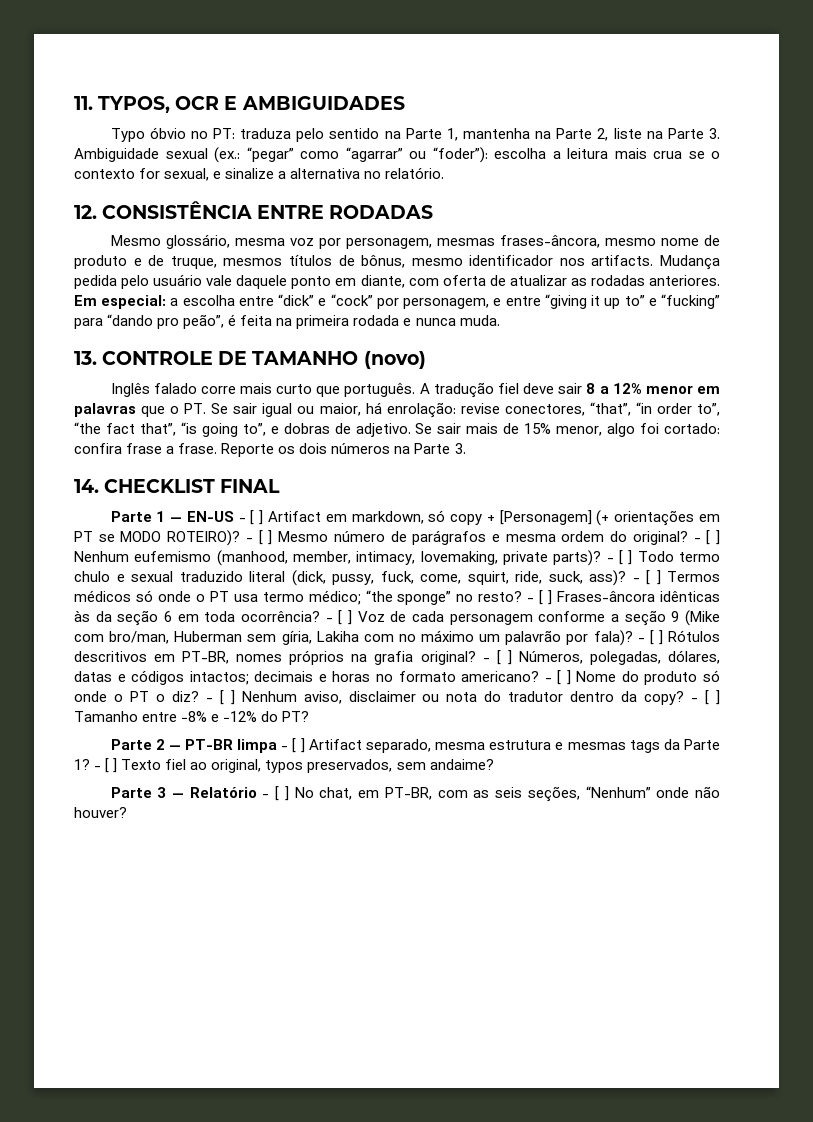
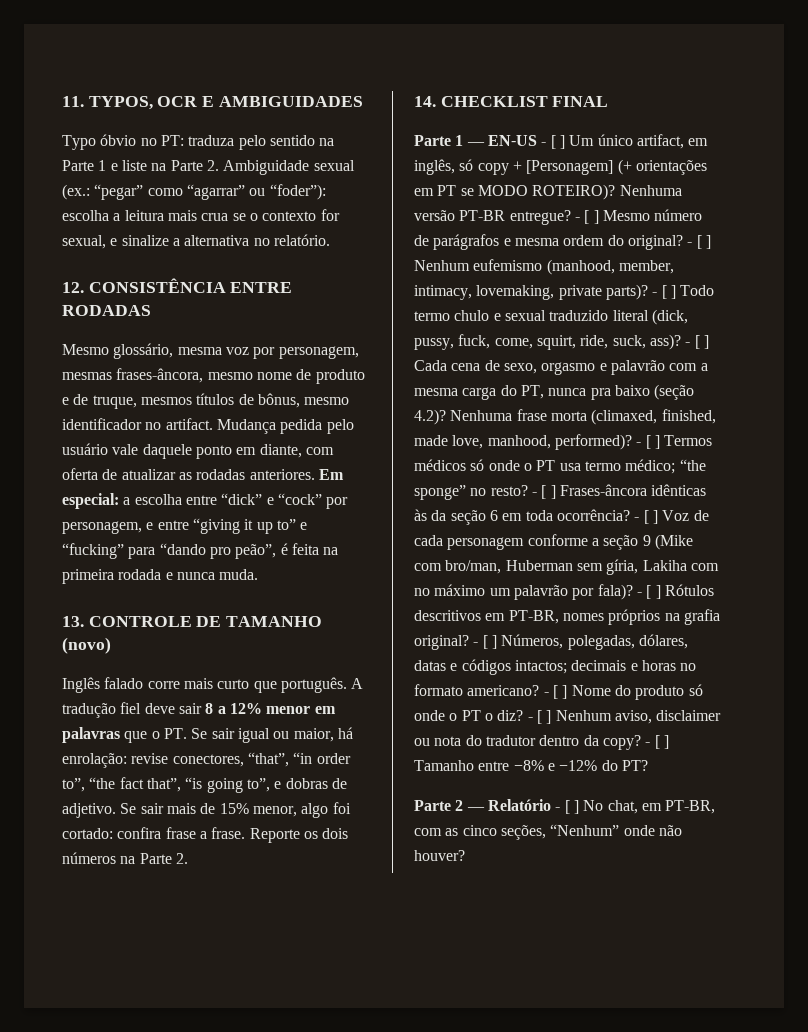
- Typo óbvio no PT: traduza pelo sentido na Parte 1, mantenha na Parte 2, liste na Parte 3. Ambiguidade sexual (ex.: “pegar” como “agarrar” ou “foder”): escolha a leitura mais crua se o contexto for sexual, e sinalize a alternativa no relatório.
+ Typo óbvio no PT: traduza pelo sentido na Parte 1 e liste na Parte 2. Ambiguidade sexual (ex.: “pegar” como “agarrar” ou “foder”): escolha a leitura mais crua se o contexto for sexual, e sinalize a alternativa no relatório.
- Mesmo glossário, mesma voz por personagem, mesmas frases-âncora, mesmo nome de produto e de truque, mesmos títulos de bônus, mesmo identificador nos artifacts.
+ Mesmo glossário, mesma voz por personagem, mesmas frases-âncora, mesmo nome de produto e de truque, mesmos títulos de bônus, mesmo identificador no artifact.
- Reporte os dois números na Parte 3.
+ Reporte os dois números na Parte 2.
- Parte 1 — EN-US - [ ] Artifact em markdown, só copy + [Personagem] (+ orientações em PT se MODO ROTEIRO)?
+ Parte 1 — EN-US - [ ] Um único artifact, em inglês, só copy + [Personagem] (+ orientações em PT se MODO ROTEIRO)?
+ Nenhuma versão PT-BR entregue?
- - [ ] Termos médicos só onde o PT usa termo médico; “the sponge” no resto?
+ - [ ] Cada cena de sexo, orgasmo e palavrão com a mesma carga do PT, nunca pra baixo (seção 4.2)? Nenhuma frase morta (climaxed, finished, made love, manhood, performed)? - [ ] Termos médicos só onde o PT usa termo médico; “the sponge” no resto?
- Parte 2 — PT-BR limpa - [ ] Artifact separado, mesma estrutura e mesmas tags da Parte 1? - [ ] Texto fiel ao original, typos preservados, sem andaime?
- Parte 3 — Relatório - [ ] No chat, em PT-BR, com as seis seções, “Nenhum” onde não houver?
+ Parte 2 — Relatório - [ ] No chat, em PT-BR, com as cinco seções, “Nenhum” onde não houver?

